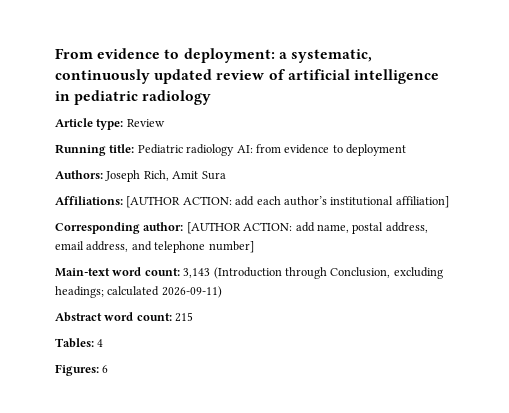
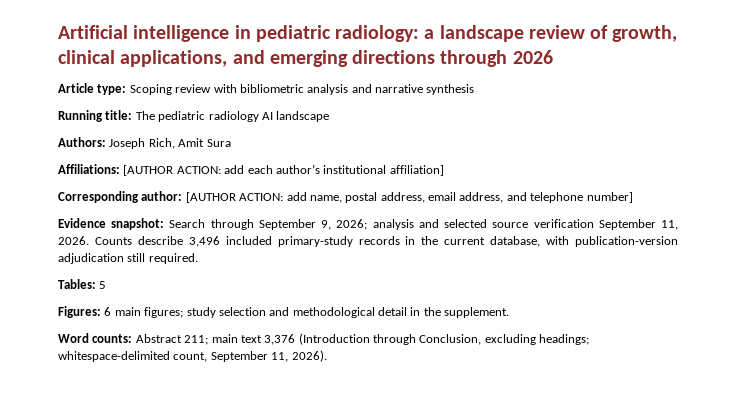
- From evidence to deployment: a systematic, continuously updated review of artificial intelligence in pediatric radiology
- Article type: Review
- Running title: Pediatric radiology AI: from evidence to deployment
+ Artificial intelligence in pediatric radiology: a landscape review of growth, clinical applications, and emerging directions through 2026
+ Article type: Scoping review with bibliometric analysis and narrative synthesis
+ Running title: The pediatric radiology AI landscape
- Main-text word count: 3,143 (Introduction through Conclusion, excluding headings; calculated 2026-09-11)
- Abstract word count: 215
- Tables: 4
- Figures: 6
+ Evidence snapshot: Search through September 9, 2026; analysis and selected source verification September 11, 2026. Counts describe 3,496 included primary-study records in the current database, with publication-version adjudication still required.
+ Tables: 5
+ Figures: 6 main figures; study selection and methodological detail in the supplement.
+ Word counts: Abstract 211; main text 3,376 (Introduction through Conclusion, excluding headings; whitespace-delimited count, September 11, 2026).

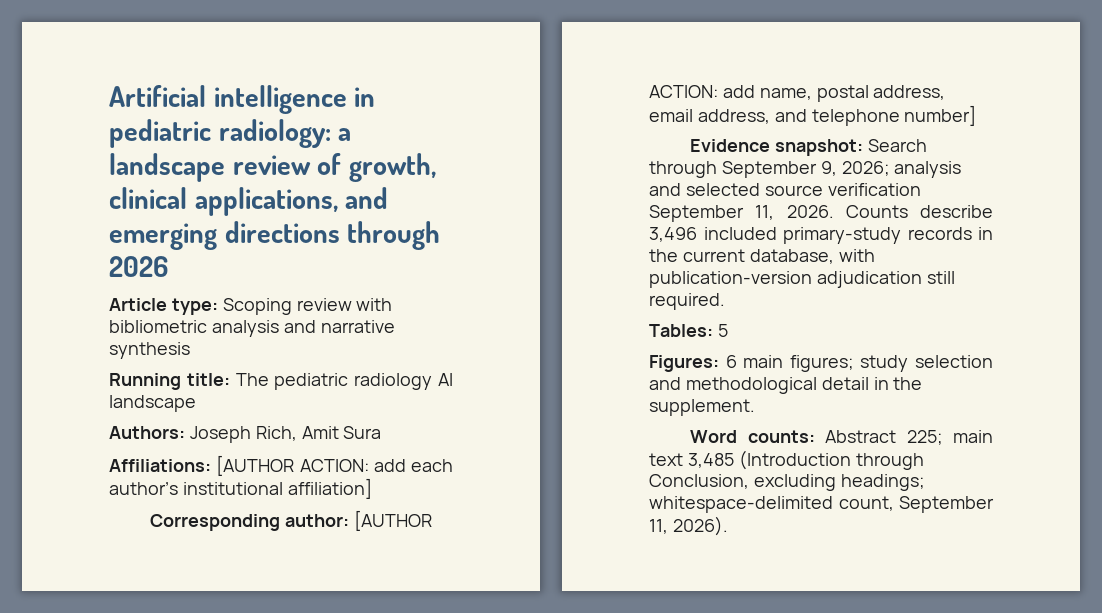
- Word counts: Abstract 211; main text 3,376 (Introduction through Conclusion, excluding headings; whitespace-delimited count, September 11, 2026).
+ Word counts: Abstract 225; main text 3,485 (Introduction through Conclusion, excluding headings; whitespace-delimited count, September 11, 2026).

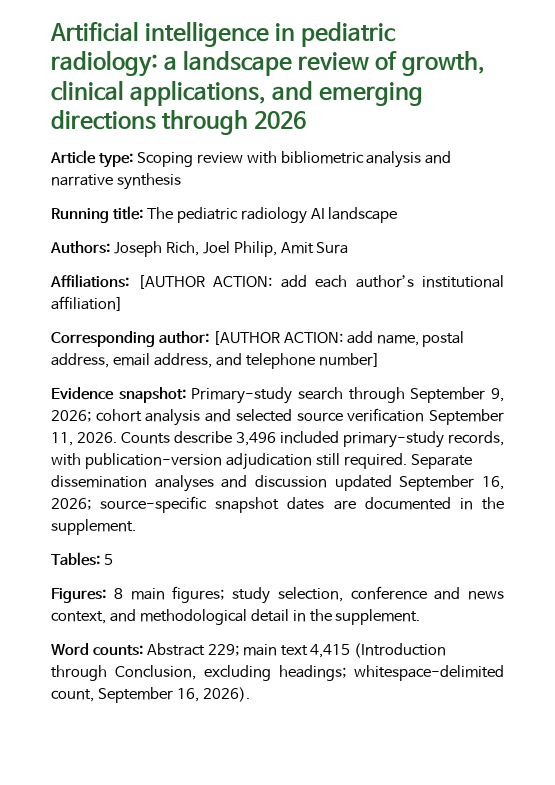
- Authors: Joseph Rich, Amit Sura
+ Authors: Joseph Rich, Joel Philip, Amit Sura
- Evidence snapshot: Search through September 9, 2026; analysis and selected source verification September 11, 2026.
+ Evidence snapshot: Primary-study search through September 9, 2026; cohort analysis and selected source verification September 11, 2026.
- Counts describe 3,496 included primary-study records in the current database, with publication-version adjudication still required.
+ Counts describe 3,496 included primary-study records, with publication-version adjudication still required. Separate dissemination analyses and discussion updated September 16, 2026; source-specific snapshot dates are documented in the supplement.
- Figures: 6 main figures; study selection and methodological detail in the supplement.
+ Figures: 8 main figures; study selection, conference and news context, and methodological detail in the supplement.
- Word counts: Abstract 225; main text 3,485 (Introduction through Conclusion, excluding headings; whitespace-delimited count, September 11, 2026).
+ Word counts: Abstract 229; main text 4,415 (Introduction through Conclusion, excluding headings; whitespace-delimited count, September 16, 2026).

